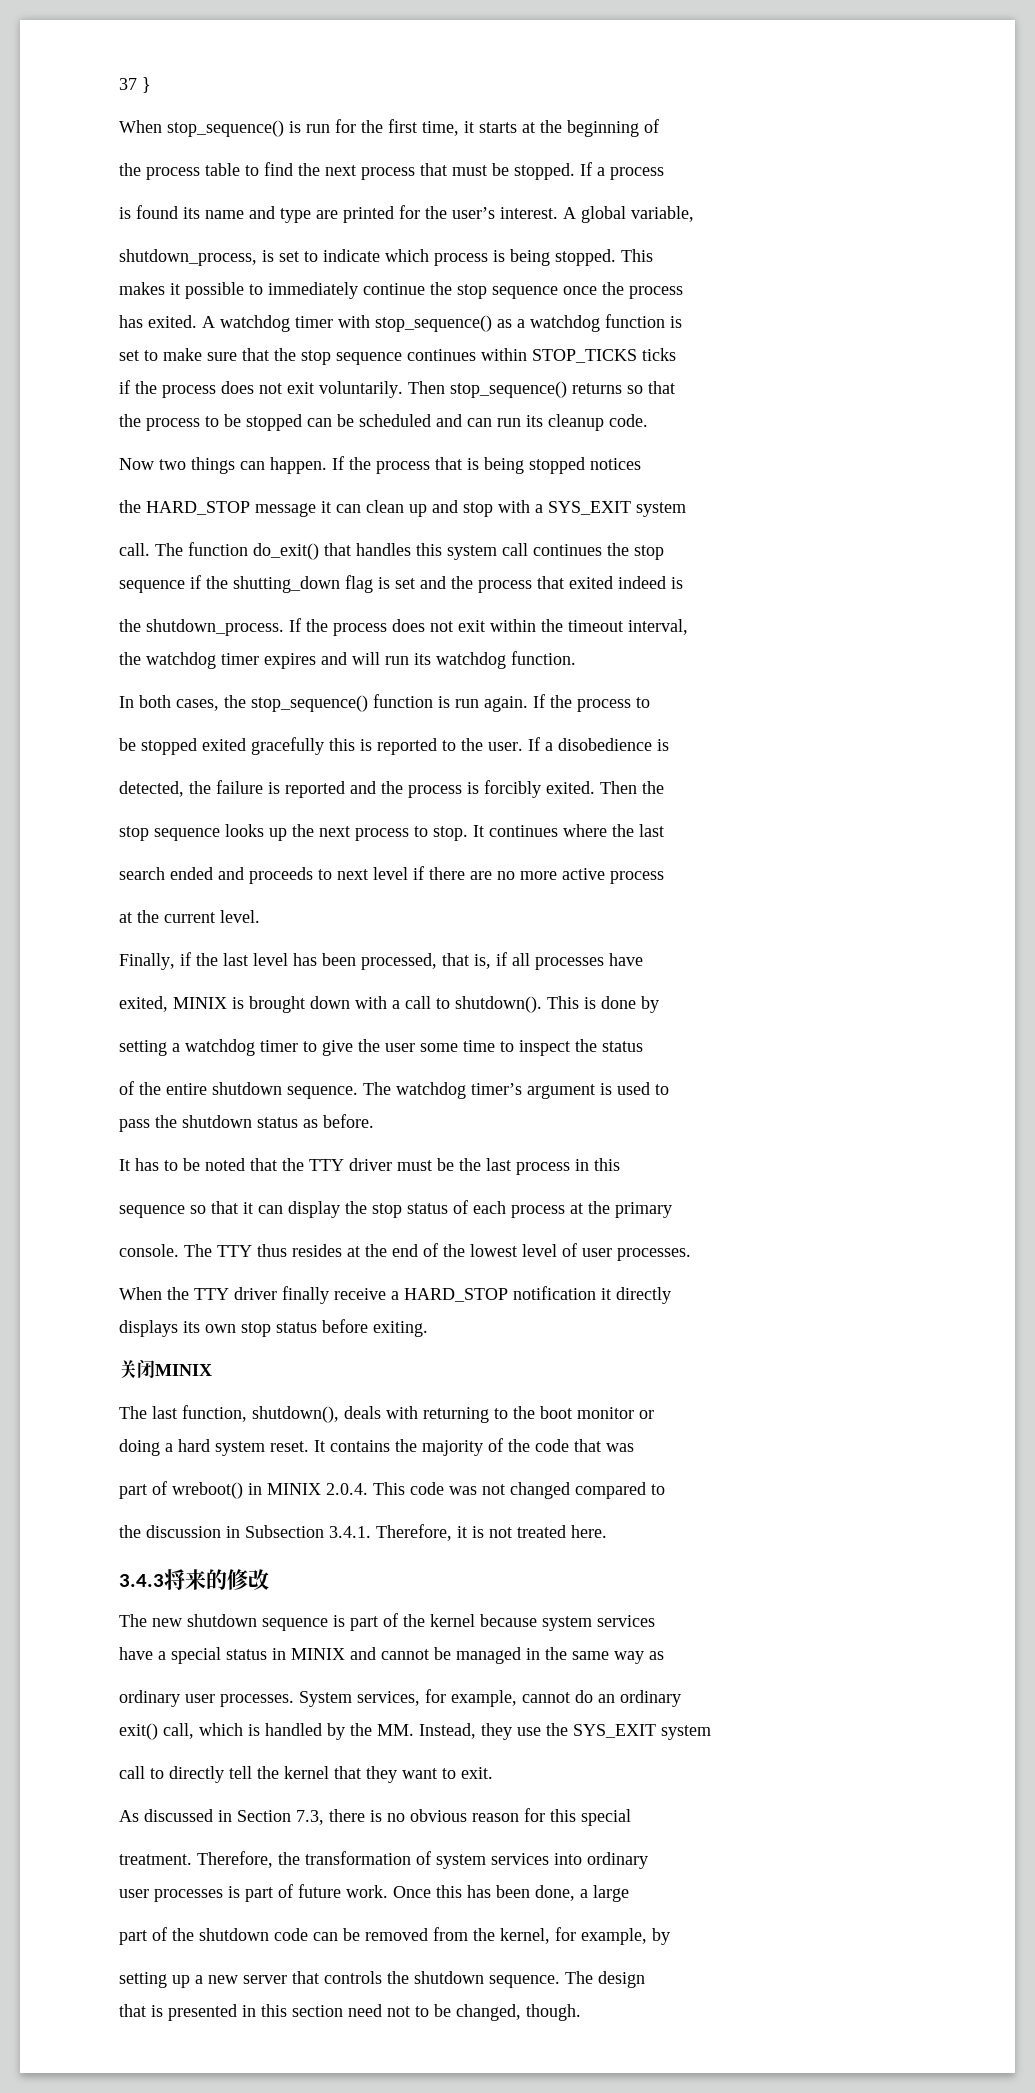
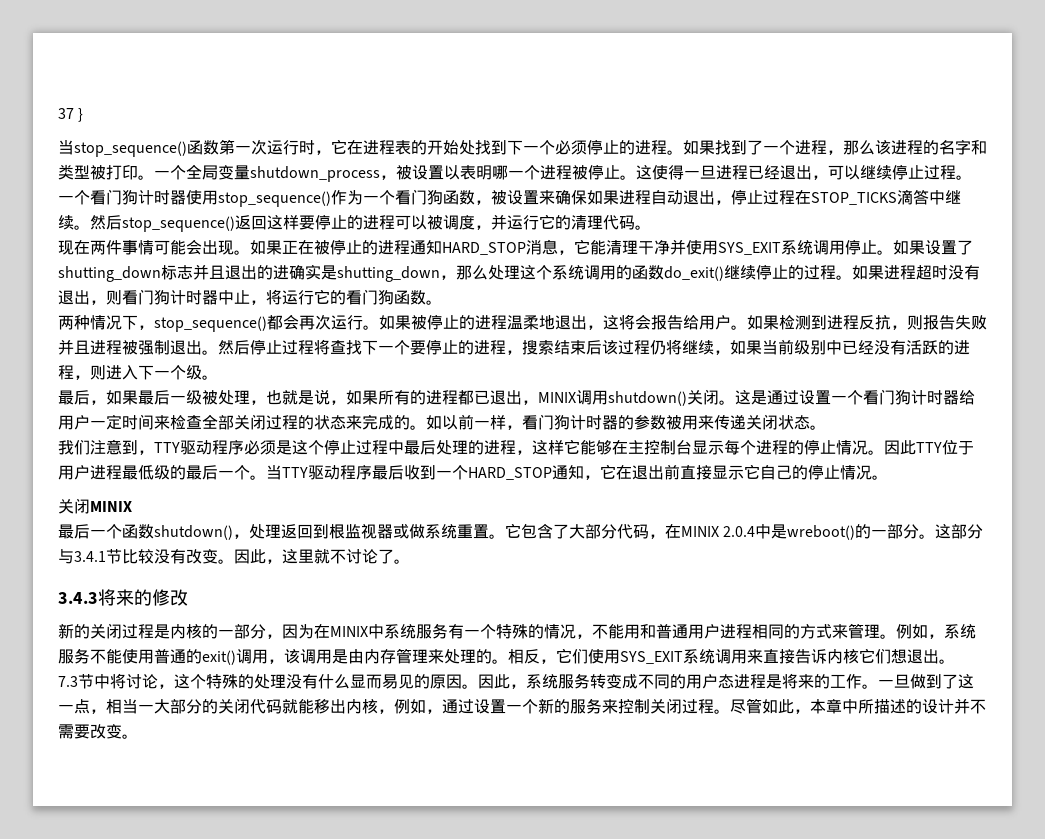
- When stop_sequence() is run for the first time, it starts at the beginning of
- the process table to find the next process that must be stopped. If a process
- is found its name and type are printed for the user’s interest. A global variable,
- shutdown_process, is set to indicate which process is being stopped. This
- makes it possible to immediately continue the stop sequence once the process
- has exited. A watchdog timer with stop_sequence() as a watchdog function is
- set to make sure that the stop sequence continues within STOP_TICKS ticks
- if the process does not exit voluntarily. Then stop_sequence() returns so that
- the process to be stopped can be scheduled and can run its cleanup code.
- Now two things can happen. If the process that is being stopped notices
- the HARD_STOP message it can clean up and stop with a SYS_EXIT system
- call. The function do_exit() that handles this system call continues the stop
- sequence if the shutting_down flag is set and the process that exited indeed is
- the shutdown_process. If the process does not exit within the timeout interval,
- the watchdog timer expires and will run its watchdog function.
- In both cases, the stop_sequence() function is run again. If the process to
- be stopped exited gracefully this is reported to the user. If a disobedience is
- detected, the failure is reported and the process is forcibly exited. Then the
- stop sequence looks up the next process to stop. It continues where the last
- search ended and proceeds to next level if there are no more active process
- at the current level.
- Finally, if the last level has been processed, that is, if all processes have
- exited, MINIX is brought down with a call to shutdown(). This is done by
- setting a watchdog timer to give the user some time to inspect the status
- of the entire shutdown sequence. The watchdog timer’s argument is used to
- pass the shutdown status as before.
- It has to be noted that the TTY driver must be the last process in this
- sequence so that it can display the stop status of each process at the primary
- console. The TTY thus resides at the end of the lowest level of user processes.
- When the TTY driver finally receive a HARD_STOP notification it directly
- displays its own stop status before exiting.
+ 当stop_sequence()函数第一次运行时，它在进程表的开始处找到下一个必须停止的进程。如果找到了一个进程，那么该进程的名字和类型被打印。一个全局变量shutdown_process，被设置以表明哪一个进程被停止。这使得一旦进程已经退出，可以继续停止过程。一个看门狗计时器使用stop_sequence()作为一个看门狗函数，被设置来确保如果进程自动退出，停止过程在STOP_TICKS滴答中继续。然后stop_sequence()返回这样要停止的进程可以被调度，并运行它的清理代码。
+ 现在两件事情可能会出现。如果正在被停止的进程通知HARD_STOP消息，它能清理干净并使用SYS_EXIT系统调用停止。如果设置了shutting_down标志并且退出的进确实是shutting_down，那么处理这个系统调用的函数do_exit()继续停止的过程。如果进程超时没有退出，则看门狗计时器中止，将运行它的看门狗函数。
+ 两种情况下，stop_sequence()都会再次运行。如果被停止的进程温柔地退出，这将会报告给用户。如果检测到进程反抗，则报告失败并且进程被强制退出。然后停止过程将查找下一个要停止的进程，搜索结束后该过程仍将继续，如果当前级别中已经没有活跃的进程，则进入下一个级。
+ 最后，如果最后一级被处理，也就是说，如果所有的进程都已退出，MINIX调用shutdown()关闭。这是通过设置一个看门狗计时器给用户一定时间来检查全部关闭过程的状态来完成的。如以前一样，看门狗计时器的参数被用来传递关闭状态。
+ 我们注意到，TTY驱动程序必须是这个停止过程中最后处理的进程，这样它能够在主控制台显示每个进程的停止情况。因此TTY位于用户进程最低级的最后一个。当TTY驱动程序最后收到一个HARD_STOP通知，它在退出前直接显示它自己的停止情况。
  关闭MINIX
- The last function, shutdown(), deals with returning to the boot monitor or
- doing a hard system reset. It contains the majority of the code that was
- part of wreboot() in MINIX 2.0.4. This code was not changed compared to
- the discussion in Subsection 3.4.1. Therefore, it is not treated here.
+ 最后一个函数shutdown()，处理返回到根监视器或做系统重置。它包含了大部分代码，在MINIX 2.0.4中是wreboot()的一部分。这部分与3.4.1节比较没有改变。因此，这里就不讨论了。
  3.4.3将来的修改
- The new shutdown sequence is part of the kernel because system services
- have a special status in MINIX and cannot be managed in the same way as
- ordinary user processes. System services, for example, cannot do an ordinary
- exit() call, which is handled by the MM. Instead, they use the SYS_EXIT system
- call to directly tell the kernel that they want to exit.
- As discussed in Section 7.3, there is no obvious reason for this special
- treatment. Therefore, the transformation of system services into ordinary
- user processes is part of future work. Once this has been done, a large
- part of the shutdown code can be removed from the kernel, for example, by
- setting up a new server that controls the shutdown sequence. The design
- that is presented in this section need not to be changed, though.
+ 新的关闭过程是内核的一部分，因为在MINIX中系统服务有一个特殊的情况，不能用和普通用户进程相同的方式来管理。例如，系统服务不能使用普通的exit()调用，该调用是由内存管理来处理的。相反，它们使用SYS_EXIT系统调用来直接告诉内核它们想退出。
+ 7.3节中将讨论，这个特殊的处理没有什么显而易见的原因。因此，系统服务转变成不同的用户态进程是将来的工作。一旦做到了这一点，相当一大部分的关闭代码就能移出内核，例如，通过设置一个新的服务来控制关闭过程。尽管如此，本章中所描述的设计并不需要改变。

